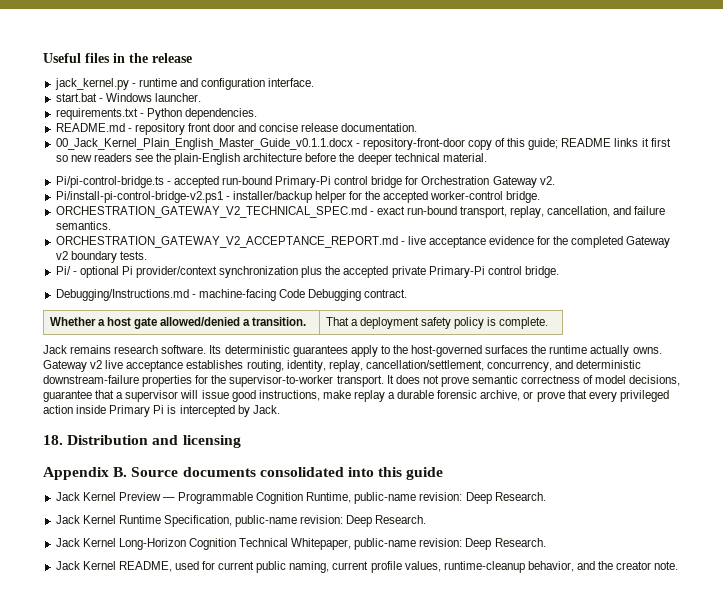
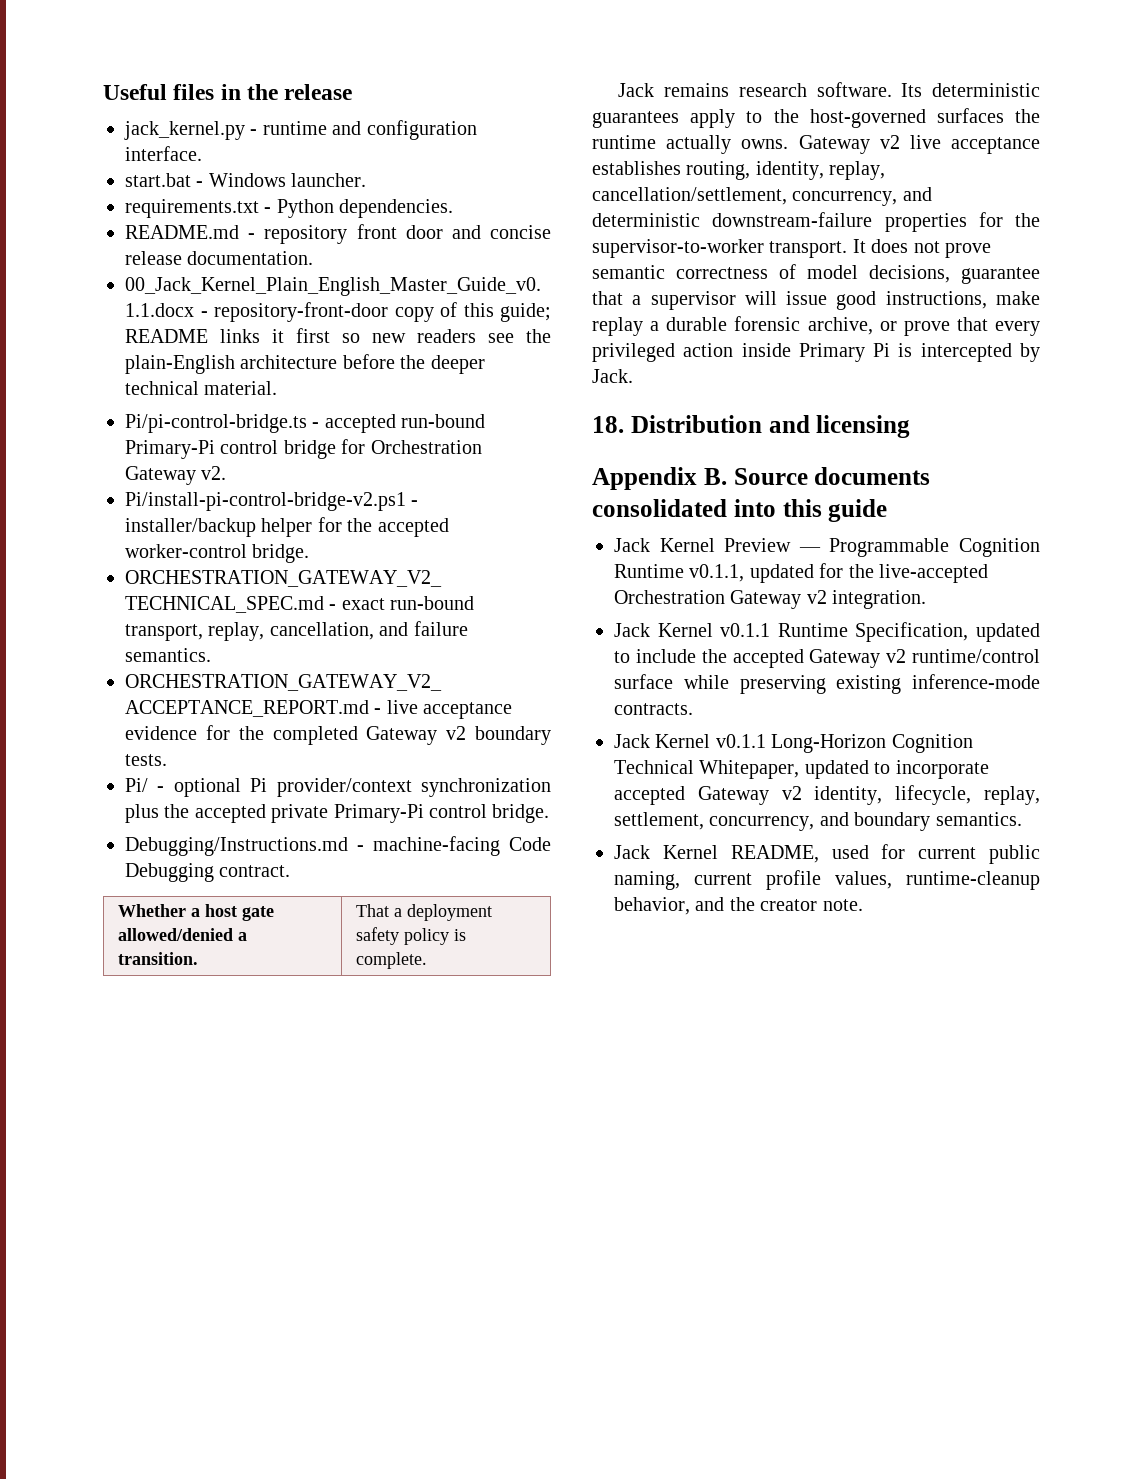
- Jack Kernel Preview — Programmable Cognition Runtime, public-name revision: Deep Research.
- Jack Kernel Runtime Specification, public-name revision: Deep Research.
- Jack Kernel Long-Horizon Cognition Technical Whitepaper, public-name revision: Deep Research.
+ Jack Kernel Preview — Programmable Cognition Runtime v0.1.1, updated for the live-accepted Orchestration Gateway v2 integration.
+ Jack Kernel v0.1.1 Runtime Specification, updated to include the accepted Gateway v2 runtime/control surface while preserving existing inference-mode contracts.
+ Jack Kernel v0.1.1 Long-Horizon Cognition Technical Whitepaper, updated to incorporate accepted Gateway v2 identity, lifecycle, replay, settlement, concurrency, and boundary semantics.

